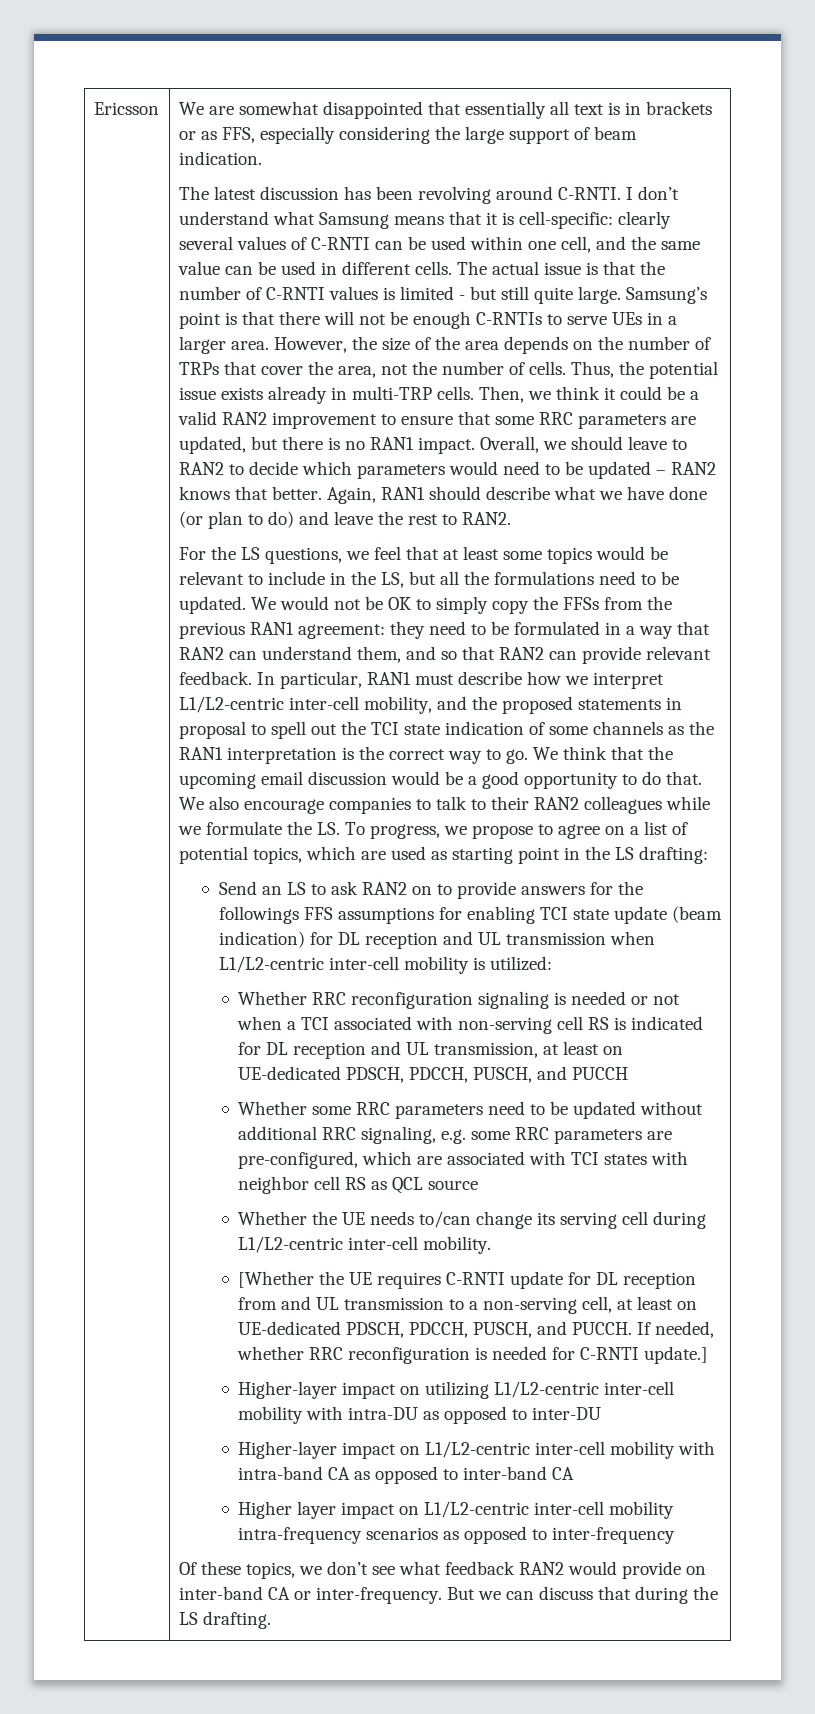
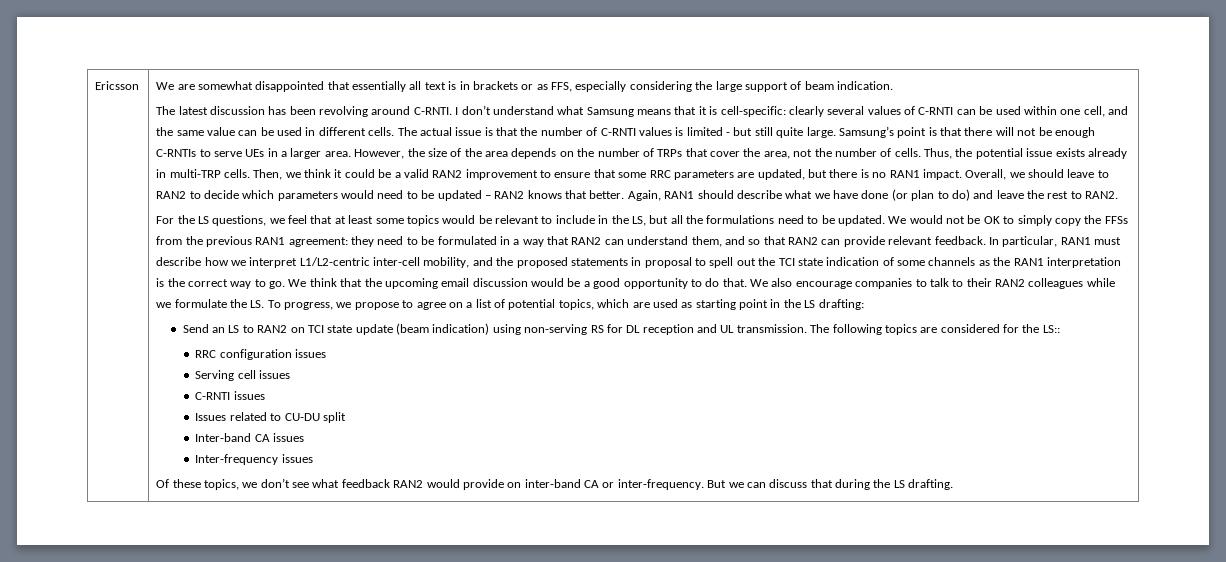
- Send an LS to ask RAN2 on to provide answers for the followings FFS assumptions for enabling TCI state update (beam indication) for DL reception and UL transmission when L1/L2-centric inter-cell mobility is utilized:
- Whether RRC reconfiguration signaling is needed or not when a TCI associated with non-serving cell RS is indicated for DL reception and UL transmission, at least on UE-dedicated PDSCH, PDCCH, PUSCH, and PUCCH
- Whether some RRC parameters need to be updated without additional RRC signaling, e.g. some RRC parameters are pre-configured, which are associated with TCI states with neighbor cell RS as QCL source
- Whether the UE needs to/can change its serving cell during L1/L2-centric inter-cell mobility.
- [Whether the UE requires C-RNTI update for DL reception from and UL transmission to a non-serving cell, at least on UE-dedicated PDSCH, PDCCH, PUSCH, and PUCCH. If needed, whether RRC reconfiguration is needed for C-RNTI update.]
- Higher-layer impact on utilizing L1/L2-centric inter-cell mobility with intra-DU as opposed to inter-DU
- Higher-layer impact on L1/L2-centric inter-cell mobility with intra-band CA as opposed to inter-band CA
- Higher layer impact on L1/L2-centric inter-cell mobility intra-frequency scenarios as opposed to inter-frequency
+ Send an LS to RAN2 on TCI state update (beam indication) using non-serving RS for DL reception and UL transmission. The following topics are considered for the LS::
+ RRC configuration issues
+ Serving cell issues
+ C-RNTI issues
+ Issues related to CU-DU split
+ Inter-band CA issues
+ Inter-frequency issues

